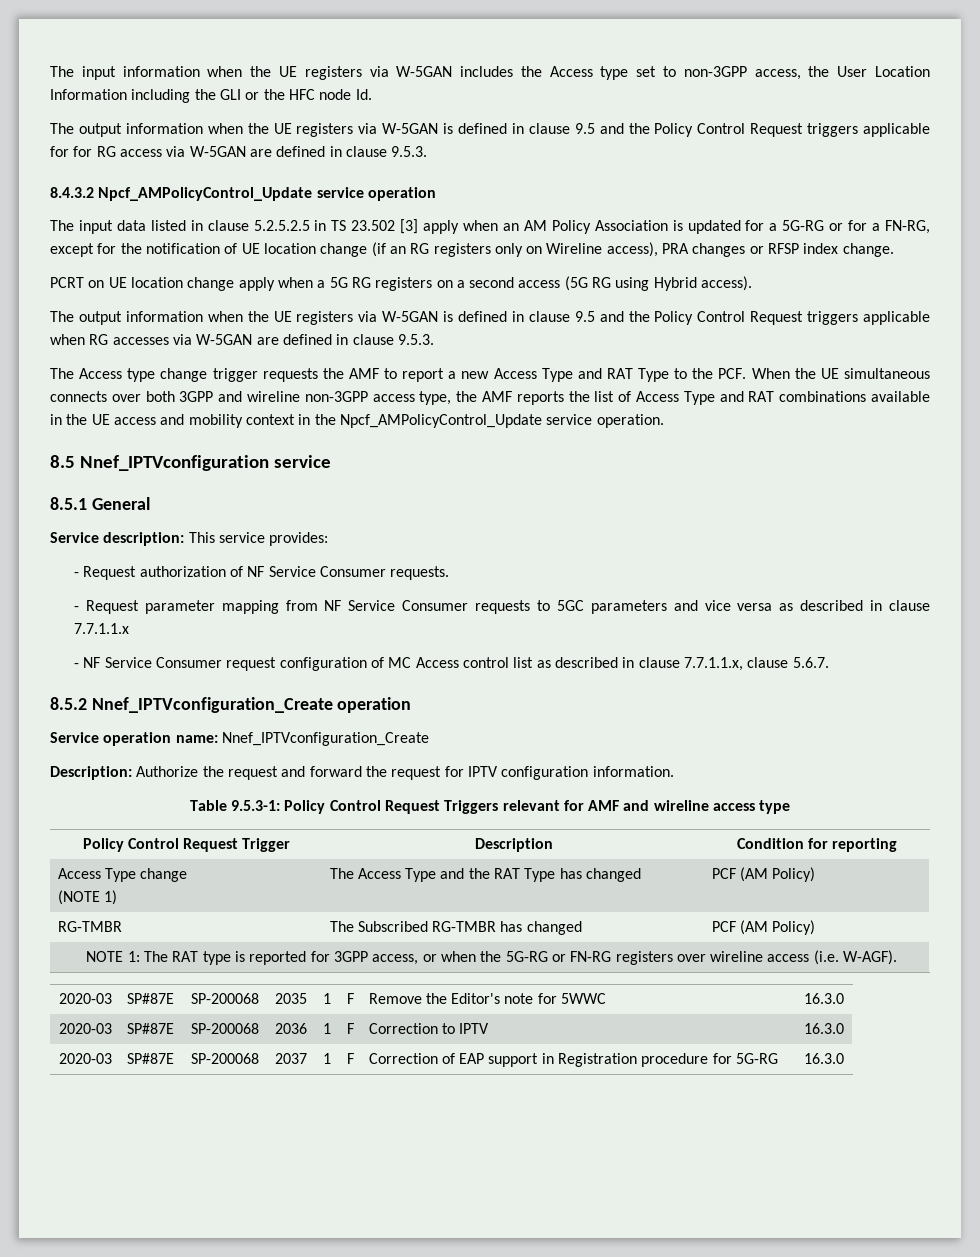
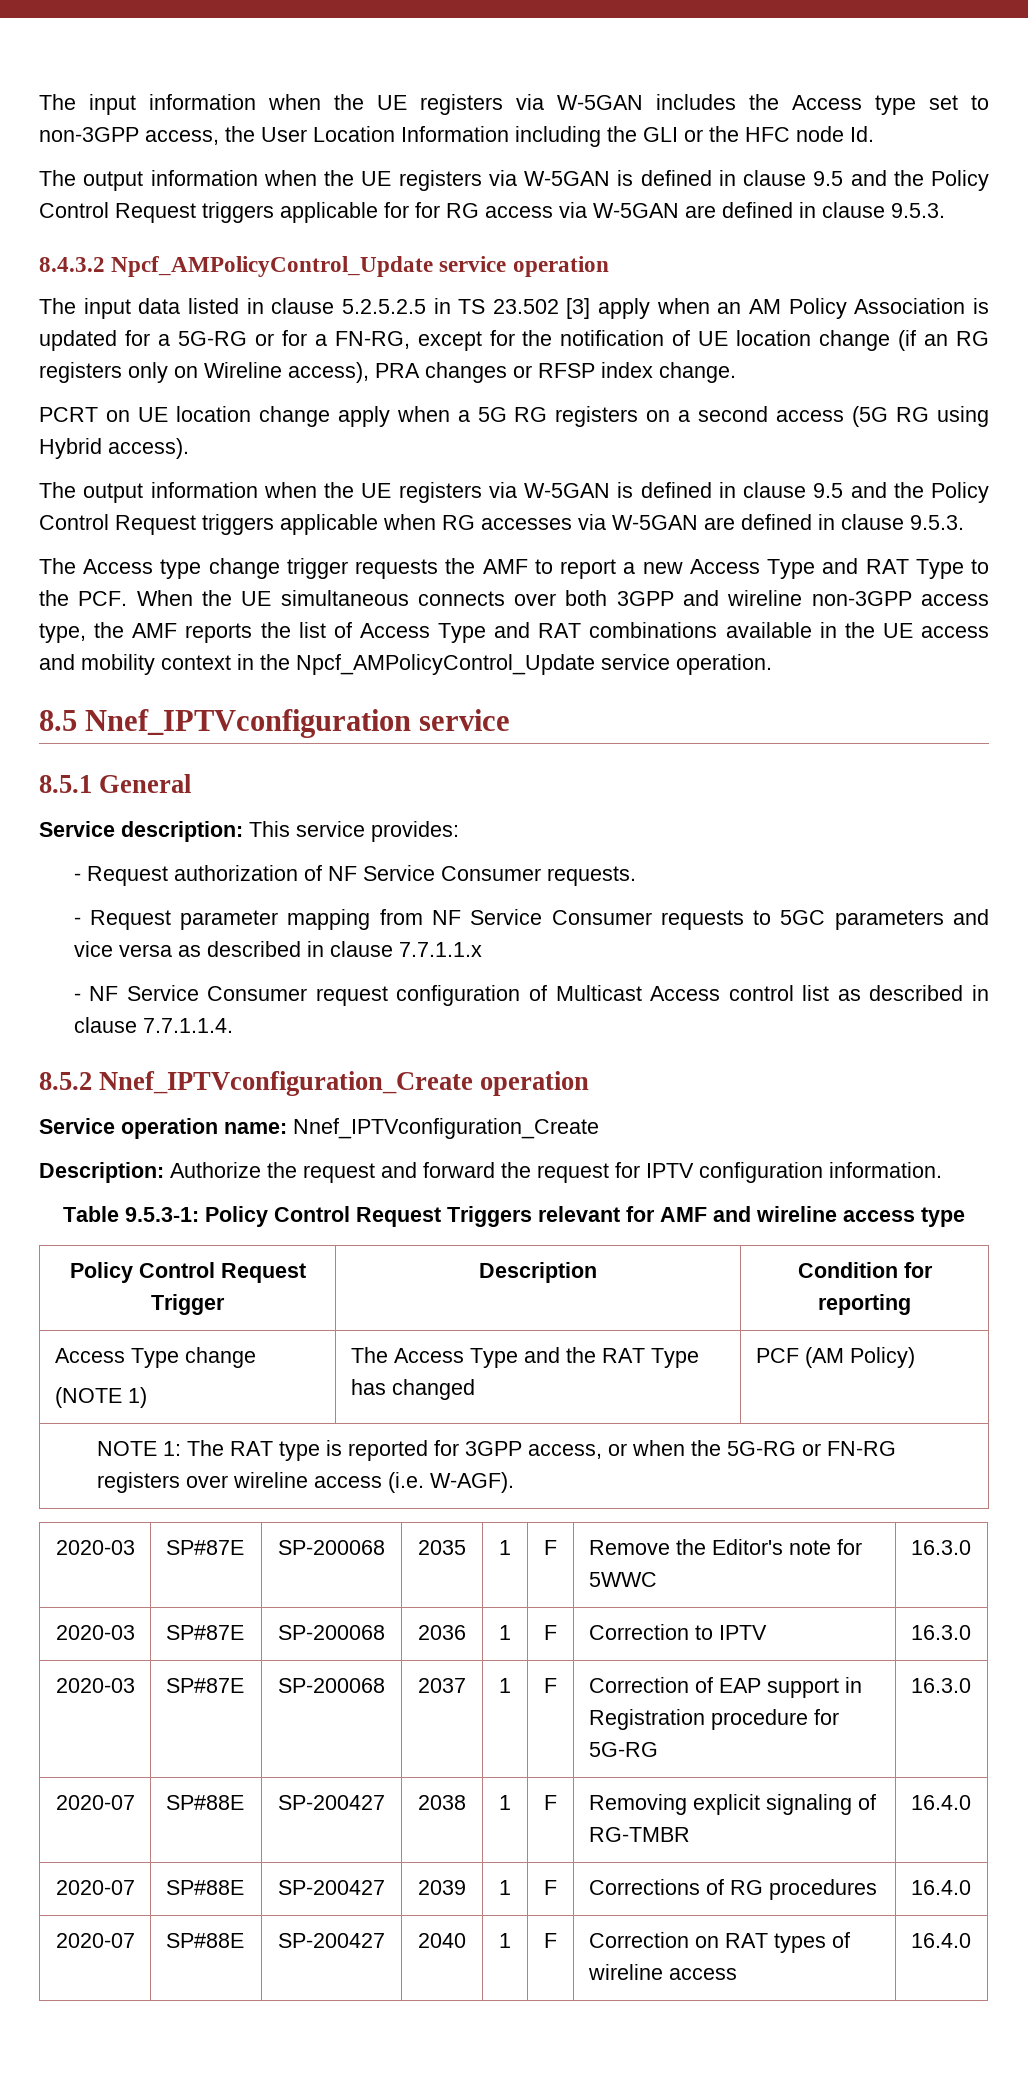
- - NF Service Consumer request configuration of MC Access control list as described in clause 7.7.1.1.x, clause 5.6.7.
+ - NF Service Consumer request configuration of Multicast Access control list as described in clause 7.7.1.1.4.
- RG-TMBR | The Subscribed RG-TMBR has changed | PCF (AM Policy)
+ 2020-07 | SP#88E | SP-200427 | 2038 | 1 | F | Removing explicit signaling of RG-TMBR | 16.4.0
+ 2020-07 | SP#88E | SP-200427 | 2039 | 1 | F | Corrections of RG procedures | 16.4.0
+ 2020-07 | SP#88E | SP-200427 | 2040 | 1 | F | Correction on RAT types of wireline access | 16.4.0

